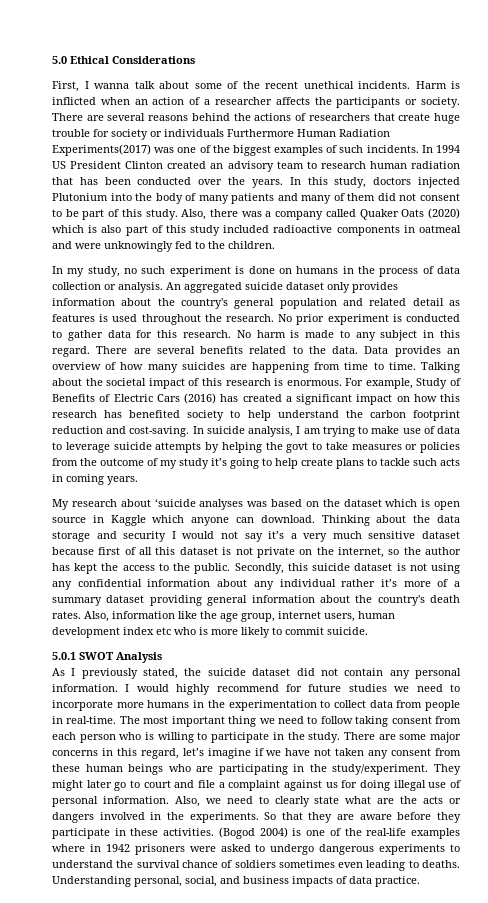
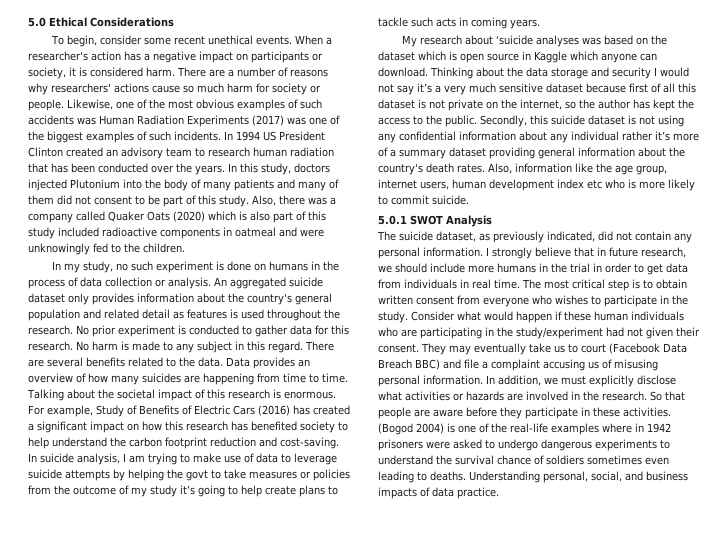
- First, I wanna talk about some of the recent unethical incidents. Harm is inflicted when an action of a researcher affects the participants or society. There are several reasons behind the actions of researchers that create huge trouble for society or individuals Furthermore Human Radiation Experiments(2017) was one of the biggest examples of such incidents.
+ To begin, consider some recent unethical events. When a researcher's action has a negative impact on participants or society, it is considered harm. There are a number of reasons why researchers' actions cause so much harm for society or people. Likewise, one of the most obvious examples of such accidents was Human Radiation Experiments (2017) was one of the biggest examples of such incidents.
- As I previously stated, the suicide dataset did not contain any personal information.
+ The suicide dataset, as previously indicated, did not contain any personal information.
- I would highly recommend for future studies we need to incorporate more humans in the experimentation to collect data from people in real-time. The most important thing we need to follow taking consent from each person who is willing to participate in the study.
+ I strongly believe that in future research, we should include more humans in the trial in order to get data from individuals in real time. The most critical step is to obtain written consent from everyone who wishes to participate in the study.
- There are some major concerns in this regard, let’s imagine if we have not taken any consent from these human beings who are participating in the study/experiment. They might later go to court and file a complaint against us for doing illegal use of personal information. Also, we need to clearly state what are the acts or dangers involved in the experiments.
+ Consider what would happen if these human individuals who are participating in the study/experiment had not given their consent. They may eventually take us to court (Facebook Data Breach BBC) and file a complaint accusing us of misusing personal information. In addition, we must explicitly disclose what activities or hazards are involved in the research.
- So that they are aware before they participate in these activities.
+ So that people are aware before they participate in these activities.

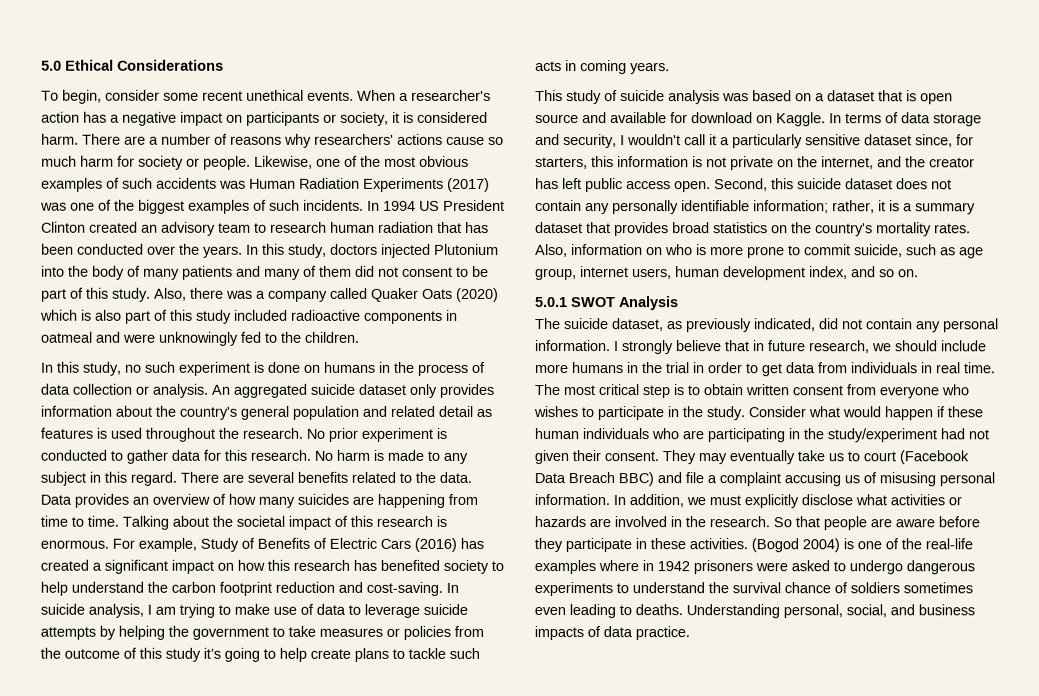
- In my study, no such experiment is done on humans in the process of data collection or analysis.
+ In this study, no such experiment is done on humans in the process of data collection or analysis.
- In suicide analysis, I am trying to make use of data to leverage suicide attempts by helping the govt to take measures or policies from the outcome of my study it’s going to help create plans to tackle such acts in coming years.
+ In suicide analysis, I am trying to make use of data to leverage suicide attempts by helping the government to take measures or policies from the outcome of this study it’s going to help create plans to tackle such acts in coming years.
- My research about ‘suicide analyses was based on the dataset which is open source in Kaggle which anyone can download. Thinking about the data storage and security I would not say it’s a very much sensitive dataset because first of all this dataset is not private on the internet, so the author has kept the access to the public. Secondly, this suicide dataset is not using any confidential information about any individual rather it’s more of a summary dataset providing general information about the country's death rates.
+ This study of suicide analysis was based on a dataset that is open source and available for download on Kaggle. In terms of data storage and security, I wouldn't call it a particularly sensitive dataset since, for starters, this information is not private on the internet, and the creator has left public access open. Second, this suicide dataset does not contain any personally identifiable information; rather, it is a summary dataset that provides broad statistics on the country's mortality rates.
- Also, information like the age group, internet users, human development index etc who is more likely to commit suicide.
+ Also, information on who is more prone to commit suicide, such as age group, internet users, human development index, and so on.

